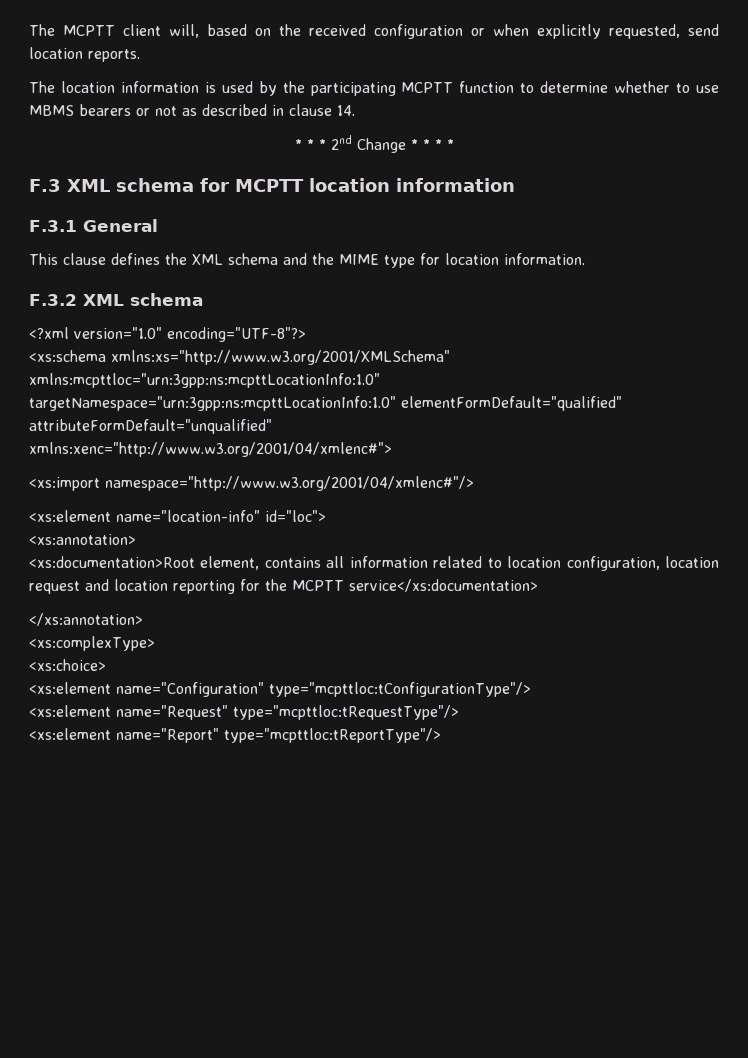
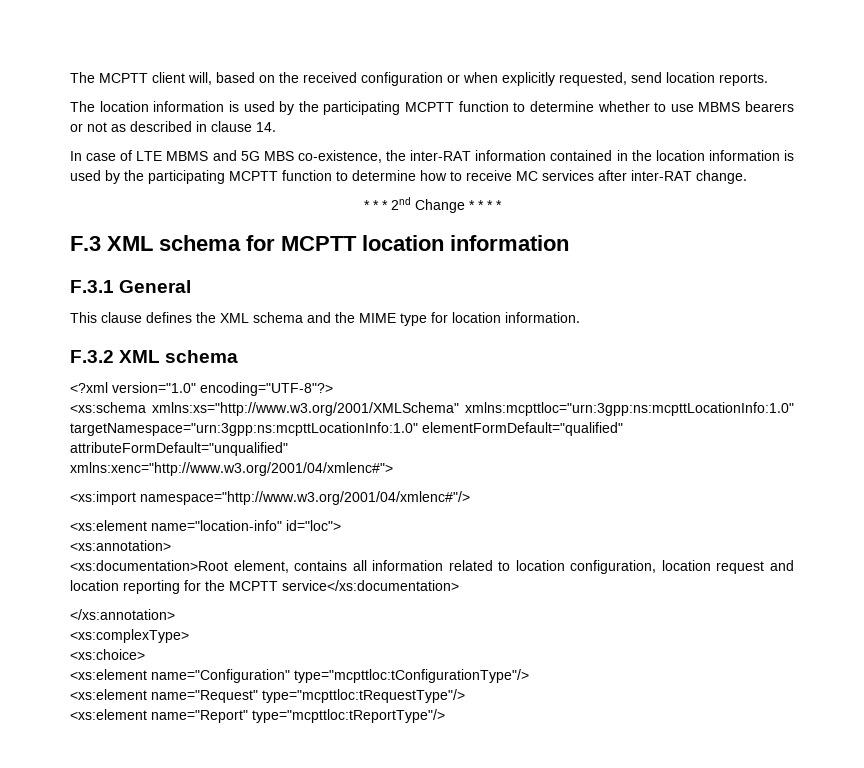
+ In case of LTE MBMS and 5G MBS co-existence, the inter-RAT information contained in the location information is used by the participating MCPTT function to determine how to receive MC services after inter-RAT change.

